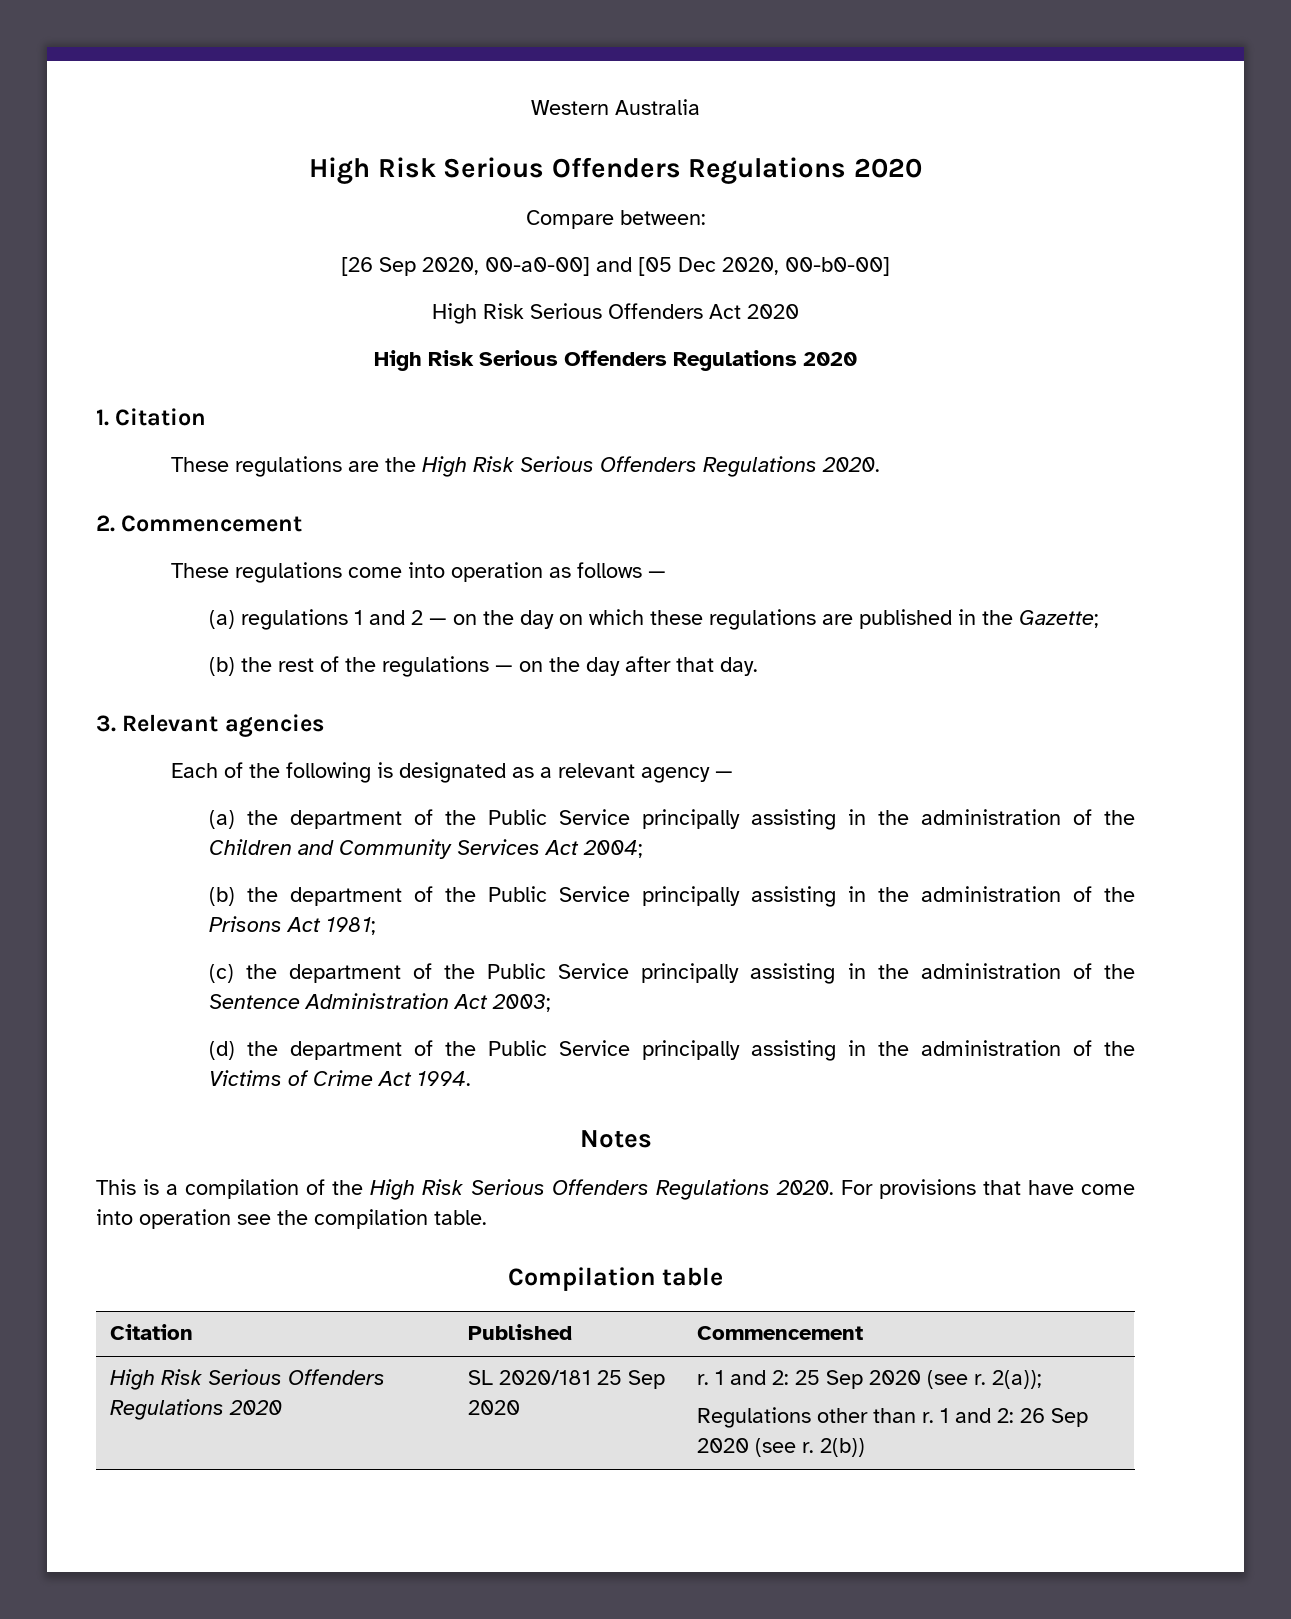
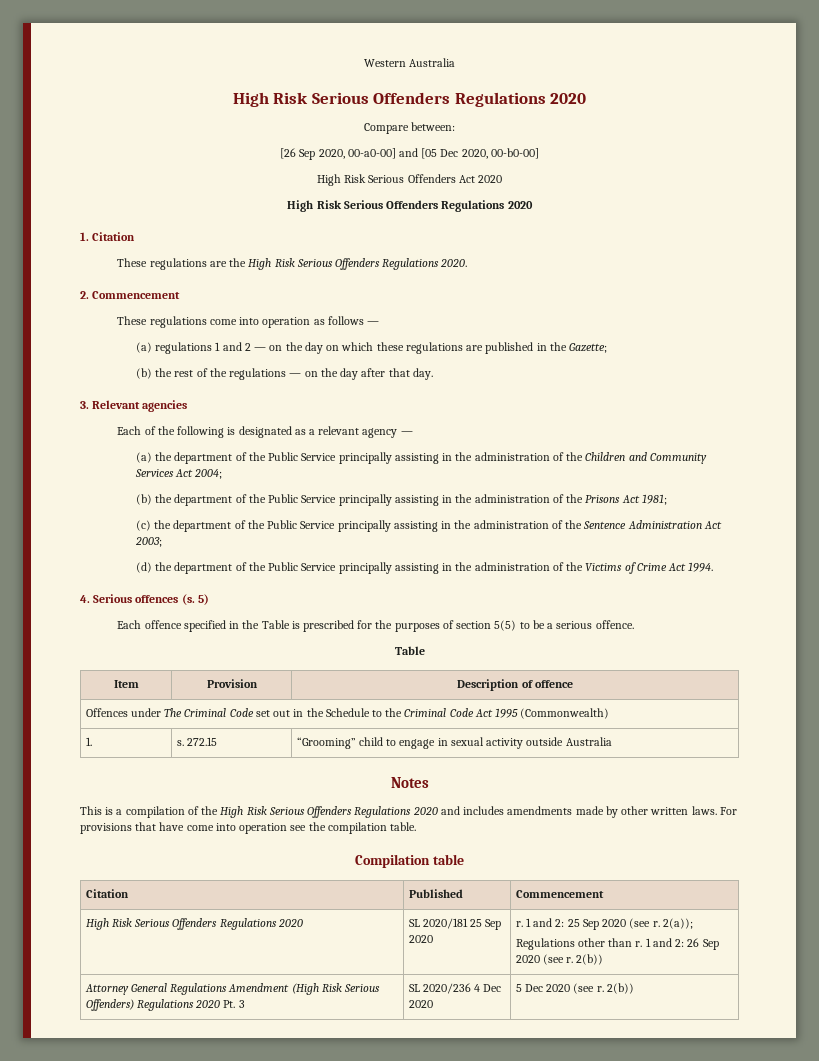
+ 4. Serious offences (s. 5)
+ Each offence specified in the Table is prescribed for the purposes of section 5(5) to be a serious offence.
+ Table
+ Item | Provision | Description of offence
+ Offences under The Criminal Code set out in the Schedule to the Criminal Code Act 1995 (Commonwealth)
+ 1. | s. 272.15 | “Grooming” child to engage in sexual activity outside Australia
- This is a compilation of the High Risk Serious Offenders Regulations 2020.
+ This is a compilation of the High Risk Serious Offenders Regulations 2020 and includes amendments made by other written laws.
+ Attorney General Regulations Amendment (High Risk Serious Offenders) Regulations 2020 Pt. 3 | SL 2020/236 4 Dec 2020 | 5 Dec 2020 (see r. 2(b))

